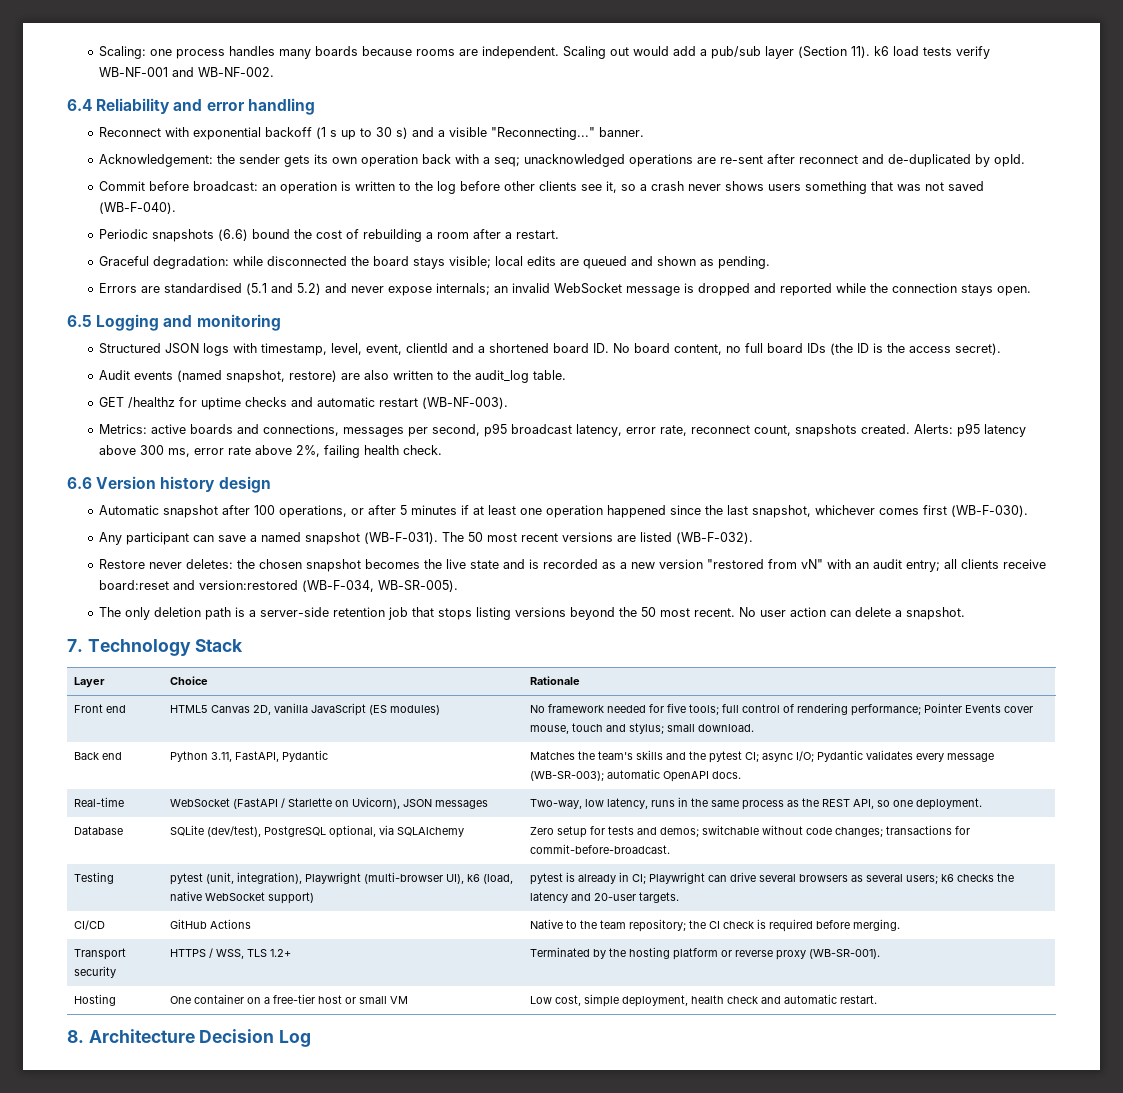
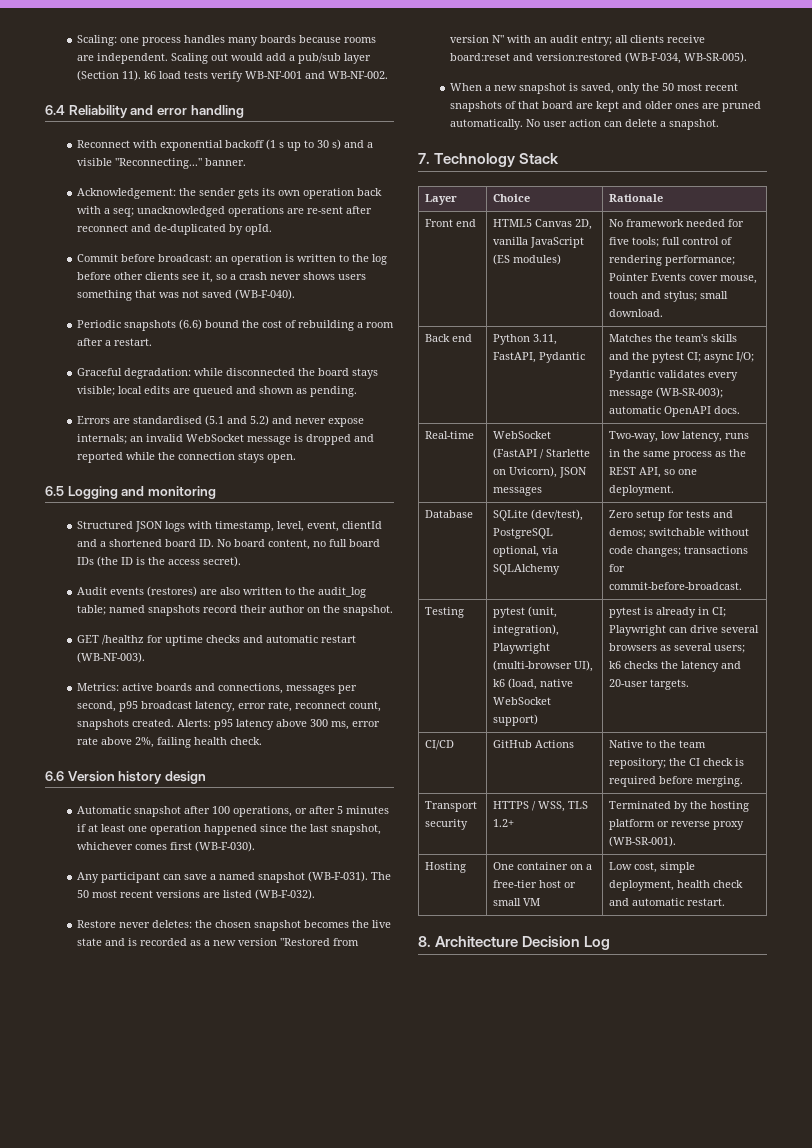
- Audit events (named snapshot, restore) are also written to the audit_log table.
+ Audit events (restores) are also written to the audit_log table; named snapshots record their author on the snapshot.
- Restore never deletes: the chosen snapshot becomes the live state and is recorded as a new version "restored from vN" with an audit entry; all clients receive board:reset and version:restored (WB-F-034, WB-SR-005).
+ Restore never deletes: the chosen snapshot becomes the live state and is recorded as a new version "Restored from version N" with an audit entry; all clients receive board:reset and version:restored (WB-F-034, WB-SR-005).
- The only deletion path is a server-side retention job that stops listing versions beyond the 50 most recent.
+ When a new snapshot is saved, only the 50 most recent snapshots of that board are kept and older ones are pruned automatically.

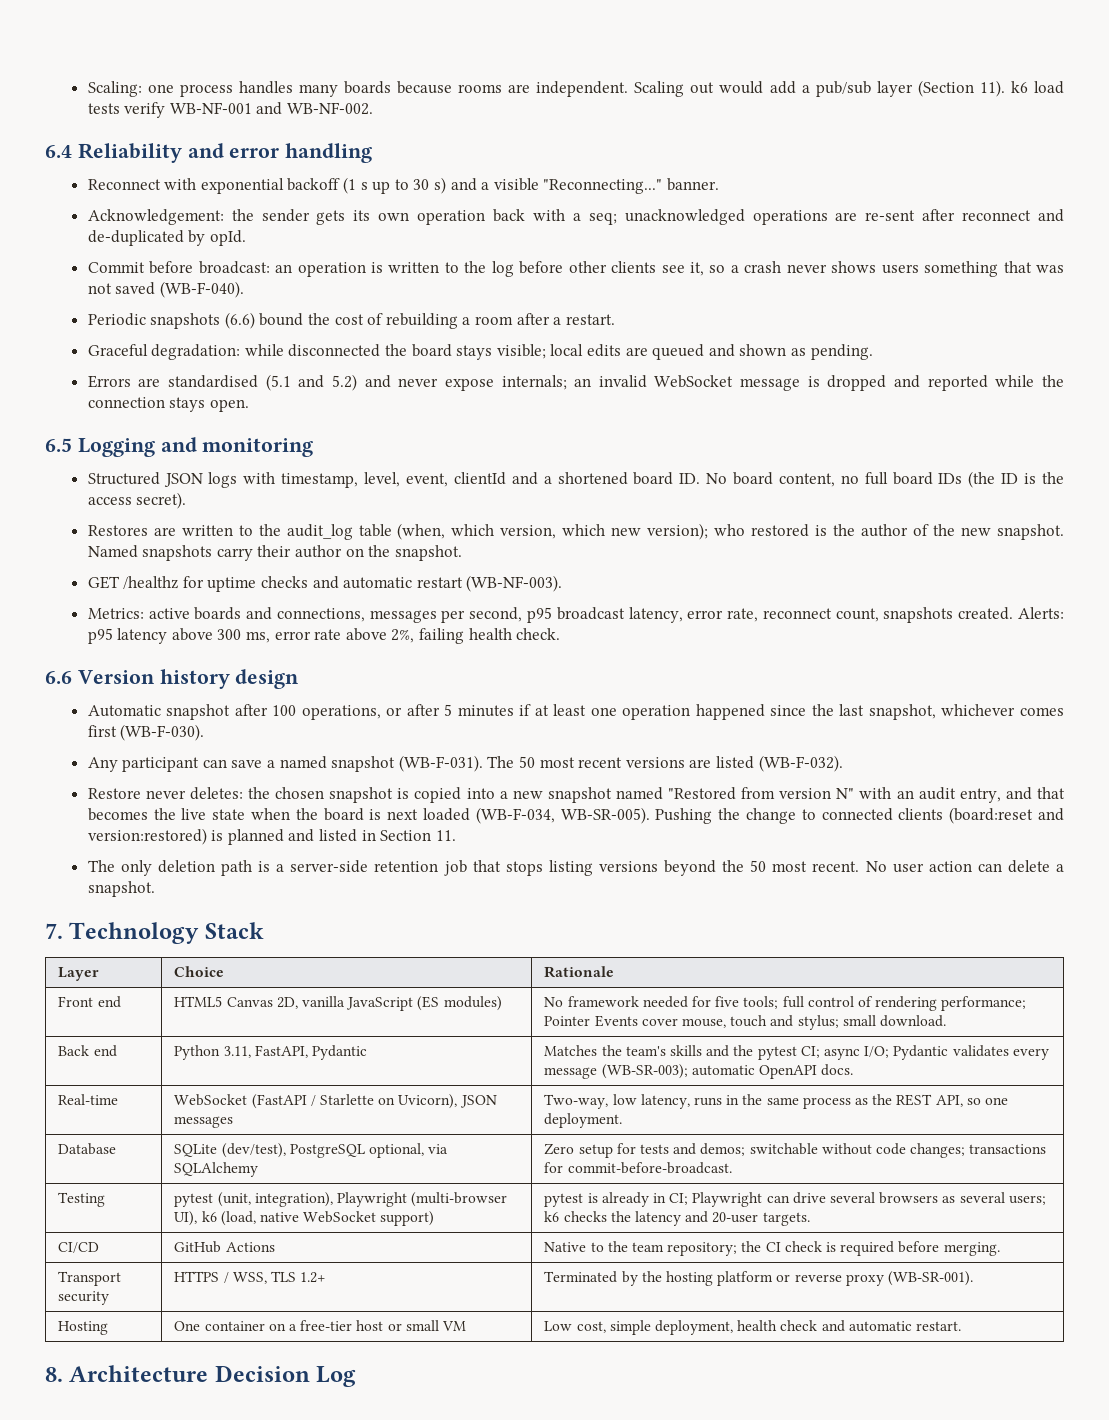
- Audit events (restores) are also written to the audit_log table; named snapshots record their author on the snapshot.
+ Restores are written to the audit_log table (when, which version, which new version); who restored is the author of the new snapshot. Named snapshots carry their author on the snapshot.
- Restore never deletes: the chosen snapshot becomes the live state and is recorded as a new version "Restored from version N" with an audit entry; all clients receive board:reset and version:restored (WB-F-034, WB-SR-005).
- When a new snapshot is saved, only the 50 most recent snapshots of that board are kept and older ones are pruned automatically.
+ Restore never deletes: the chosen snapshot is copied into a new snapshot named "Restored from version N" with an audit entry, and that becomes the live state when the board is next loaded (WB-F-034, WB-SR-005). Pushing the change to connected clients (board:reset and version:restored) is planned and listed in Section 11.
+ The only deletion path is a server-side retention job that stops listing versions beyond the 50 most recent.

